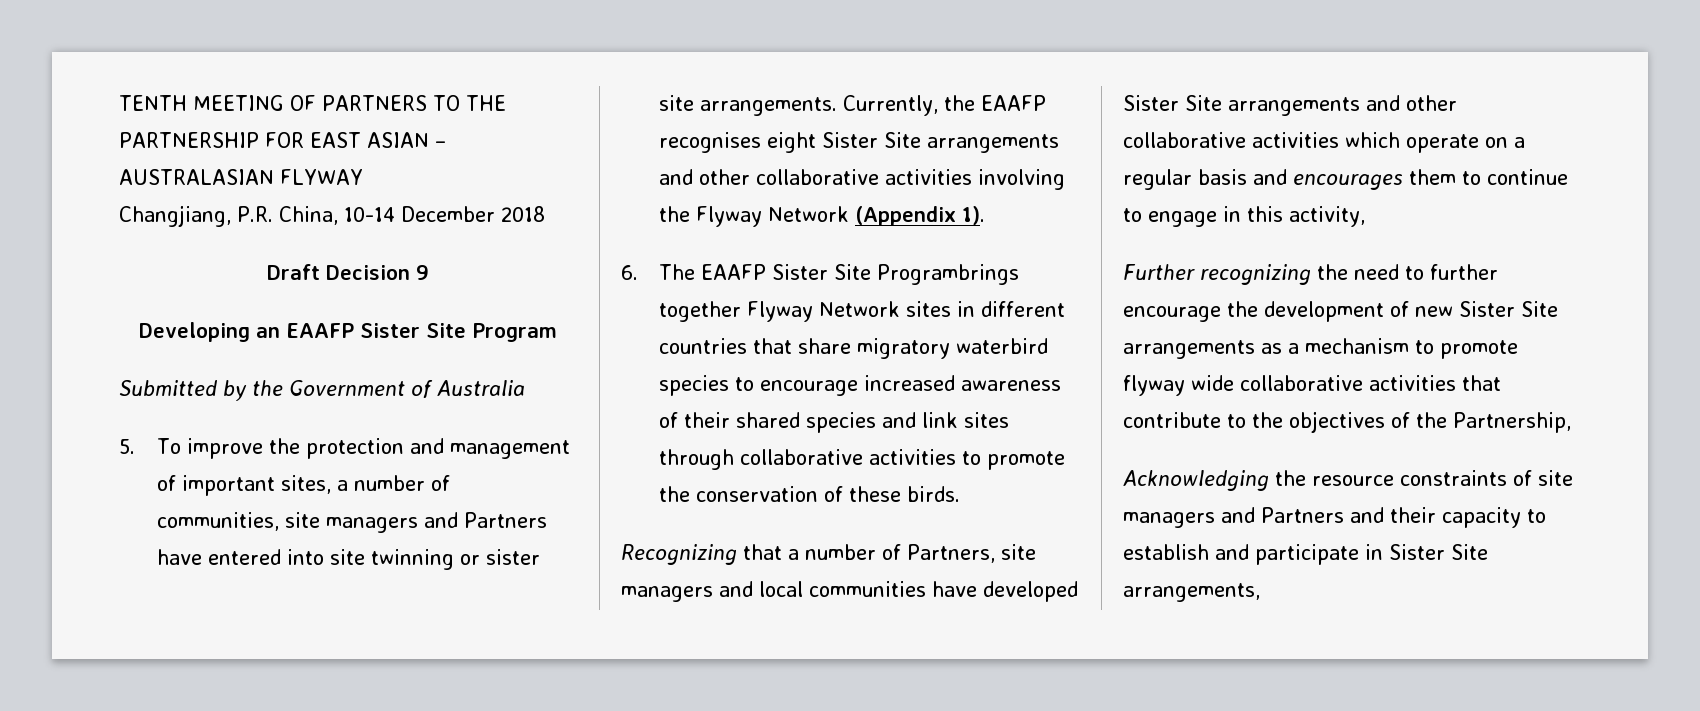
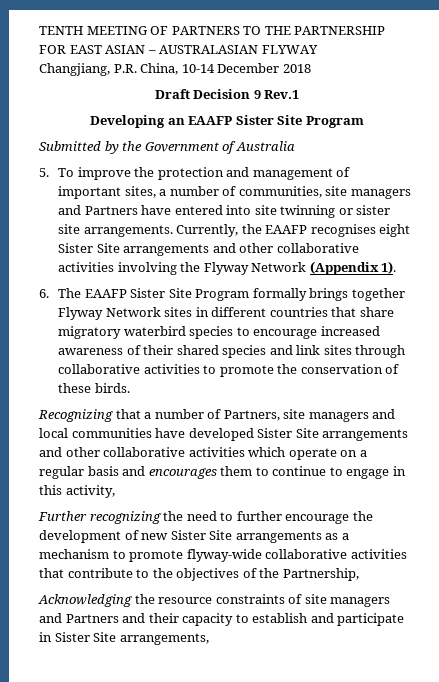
- Draft Decision 9
+ Draft Decision 9 Rev.1
- 6. The EAAFP Sister Site Programbrings together Flyway Network sites in different countries that share migratory waterbird species to encourage increased awareness of their shared species and link sites through collaborative activities to promote the conservation of these birds.
+ 6. The EAAFP Sister Site Program formally brings together Flyway Network sites in different countries that share migratory waterbird species to encourage increased awareness of their shared species and link sites through collaborative activities to promote the conservation of these birds.
- Further recognizing the need to further encourage the development of new Sister Site arrangements as a mechanism to promote flyway wide collaborative activities that contribute to the objectives of the Partnership,
+ Further recognizing the need to further encourage the development of new Sister Site arrangements as a mechanism to promote flyway-wide collaborative activities that contribute to the objectives of the Partnership,

